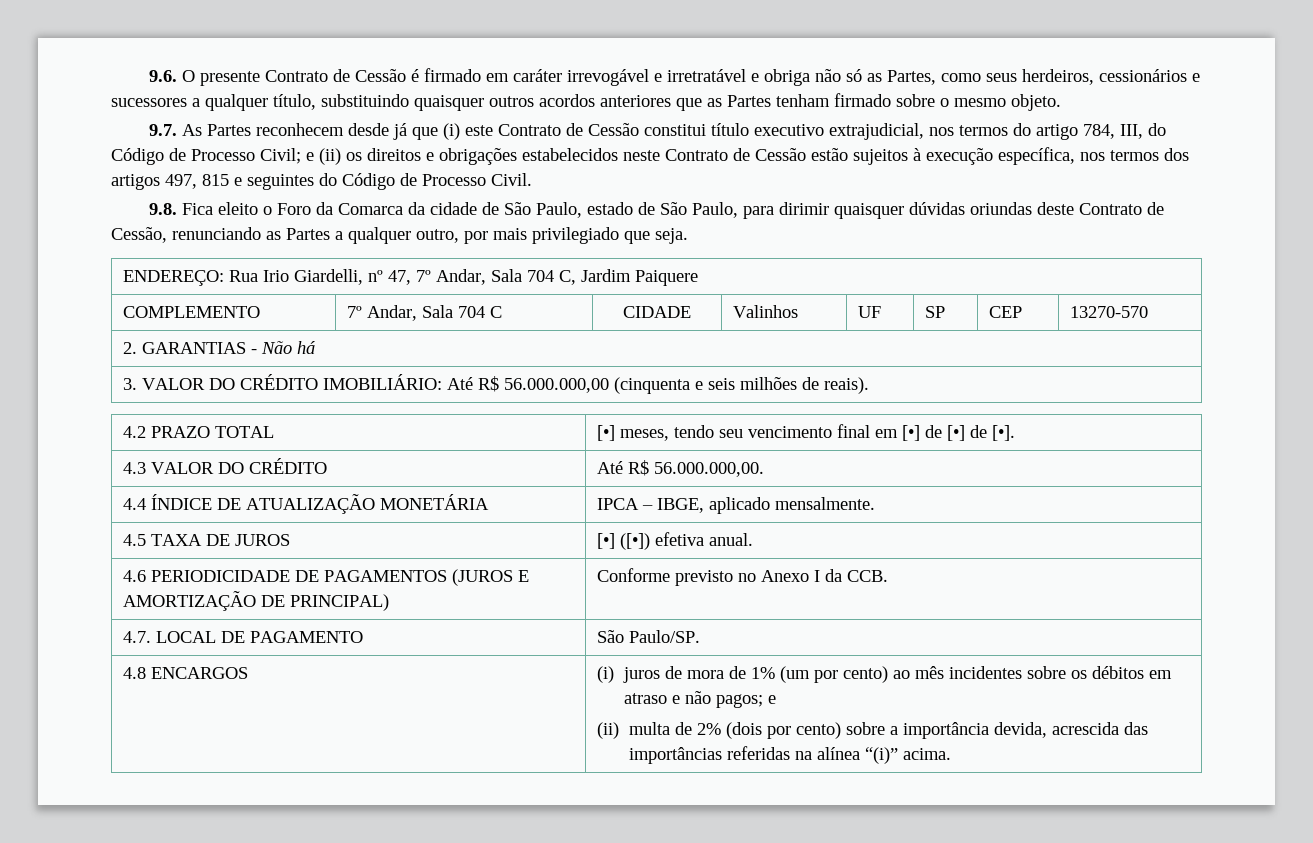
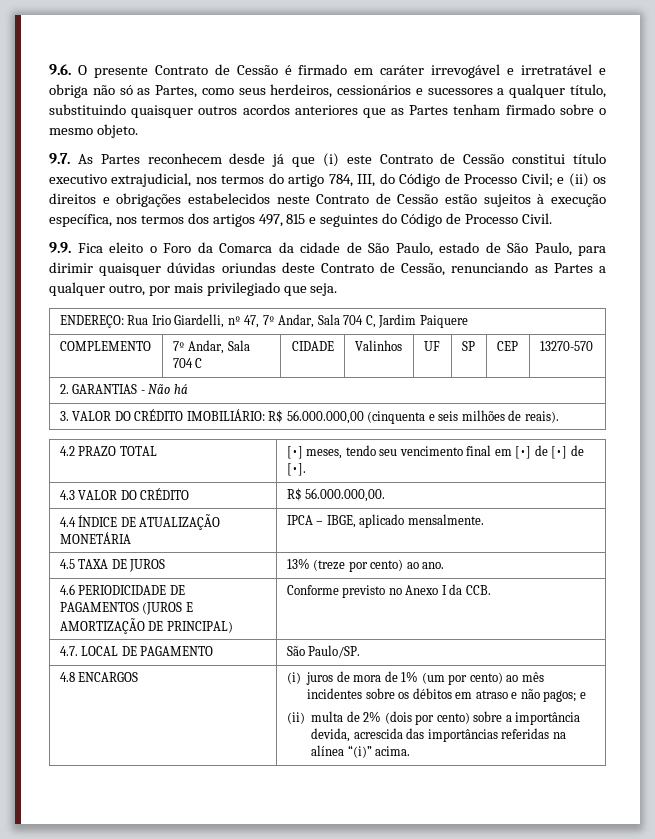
- 9.8. Fica eleito o Foro da Comarca da cidade de São Paulo, estado de São Paulo, para dirimir quaisquer dúvidas oriundas deste Contrato de Cessão, renunciando as Partes a qualquer outro, por mais privilegiado que seja.
+ 9.9. Fica eleito o Foro da Comarca da cidade de São Paulo, estado de São Paulo, para dirimir quaisquer dúvidas oriundas deste Contrato de Cessão, renunciando as Partes a qualquer outro, por mais privilegiado que seja.
- 3. VALOR DO CRÉDITO IMOBILIÁRIO: Até R$ 56.000.000,00 (cinquenta e seis milhões de reais).
+ 3. VALOR DO CRÉDITO IMOBILIÁRIO: R$ 56.000.000,00 (cinquenta e seis milhões de reais).
- 4.3 VALOR DO CRÉDITO | Até R$ 56.000.000,00.
+ 4.3 VALOR DO CRÉDITO | R$ 56.000.000,00.
- 4.5 TAXA DE JUROS | [•] ([•]) efetiva anual.
+ 4.5 TAXA DE JUROS | 13% (treze por cento) ao ano.

